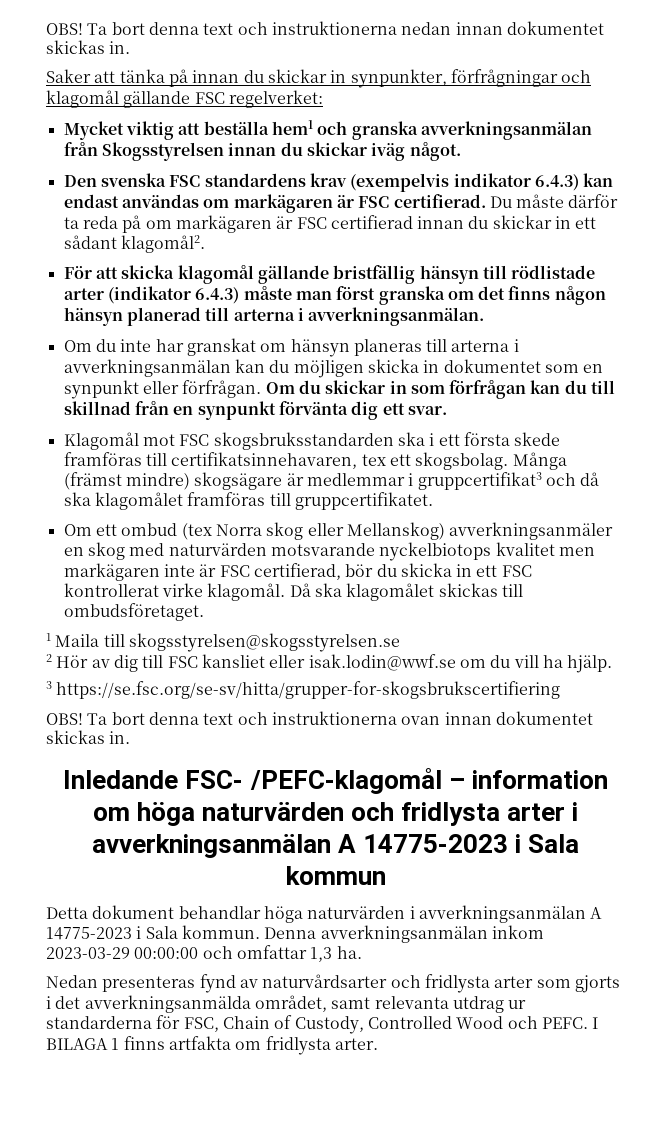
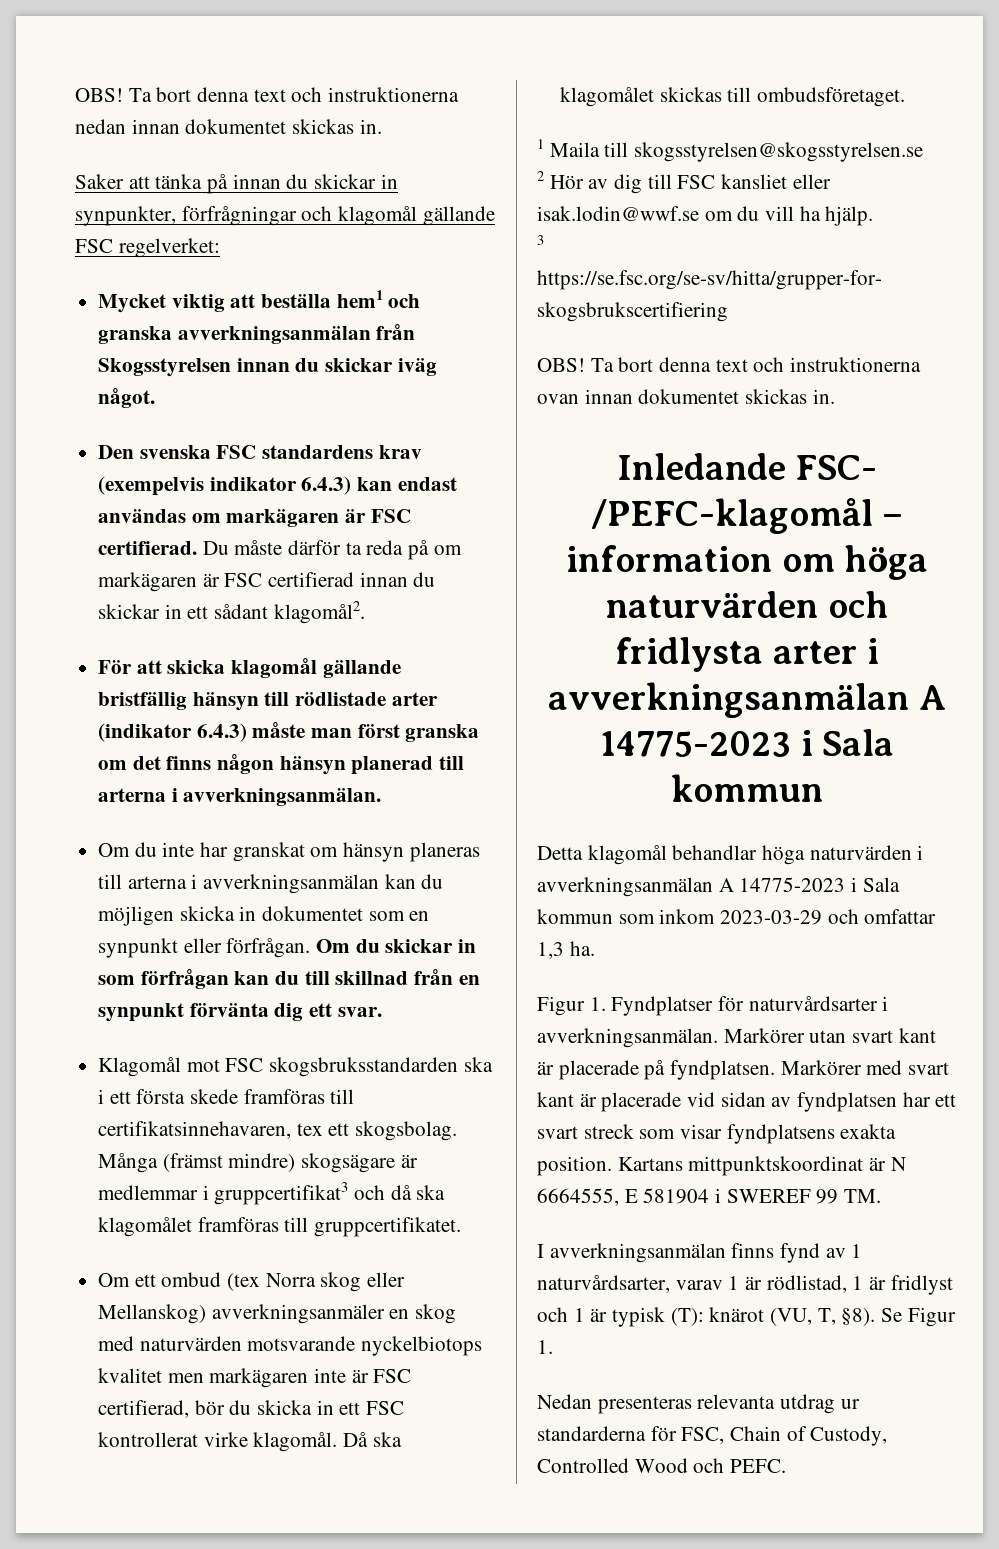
- Detta dokument behandlar höga naturvärden i avverkningsanmälan A 14775-2023 i Sala kommun. Denna avverkningsanmälan inkom 2023-03-29 00:00:00 och omfattar 1,3 ha.
+ Detta klagomål behandlar höga naturvärden i avverkningsanmälan A 14775-2023 i Sala kommun som inkom 2023-03-29 och omfattar 1,3 ha.
- Nedan presenteras fynd av naturvårdsarter och fridlysta arter som gjorts i det avverkningsanmälda området, samt relevanta utdrag ur standarderna för FSC, Chain of Custody, Controlled Wood och PEFC. I BILAGA 1 finns artfakta om fridlysta arter.
+ Figur 1. Fyndplatser för naturvårdsarter i avverkningsanmälan. Markörer utan svart kant är placerade på fyndplatsen. Markörer med svart kant är placerade vid sidan av fyndplatsen har ett svart streck som visar fyndplatsens exakta position. Kartans mittpunktskoordinat är N 6664555, E 581904 i SWEREF 99 TM.
+ I avverkningsanmälan finns fynd av 1 naturvårdsarter, varav 1 är rödlistad, 1 är fridlyst och 1 är typisk (T): knärot (VU, T, §8). Se Figur 1.
+ Nedan presenteras relevanta utdrag ur standarderna för FSC, Chain of Custody, Controlled Wood och PEFC.

